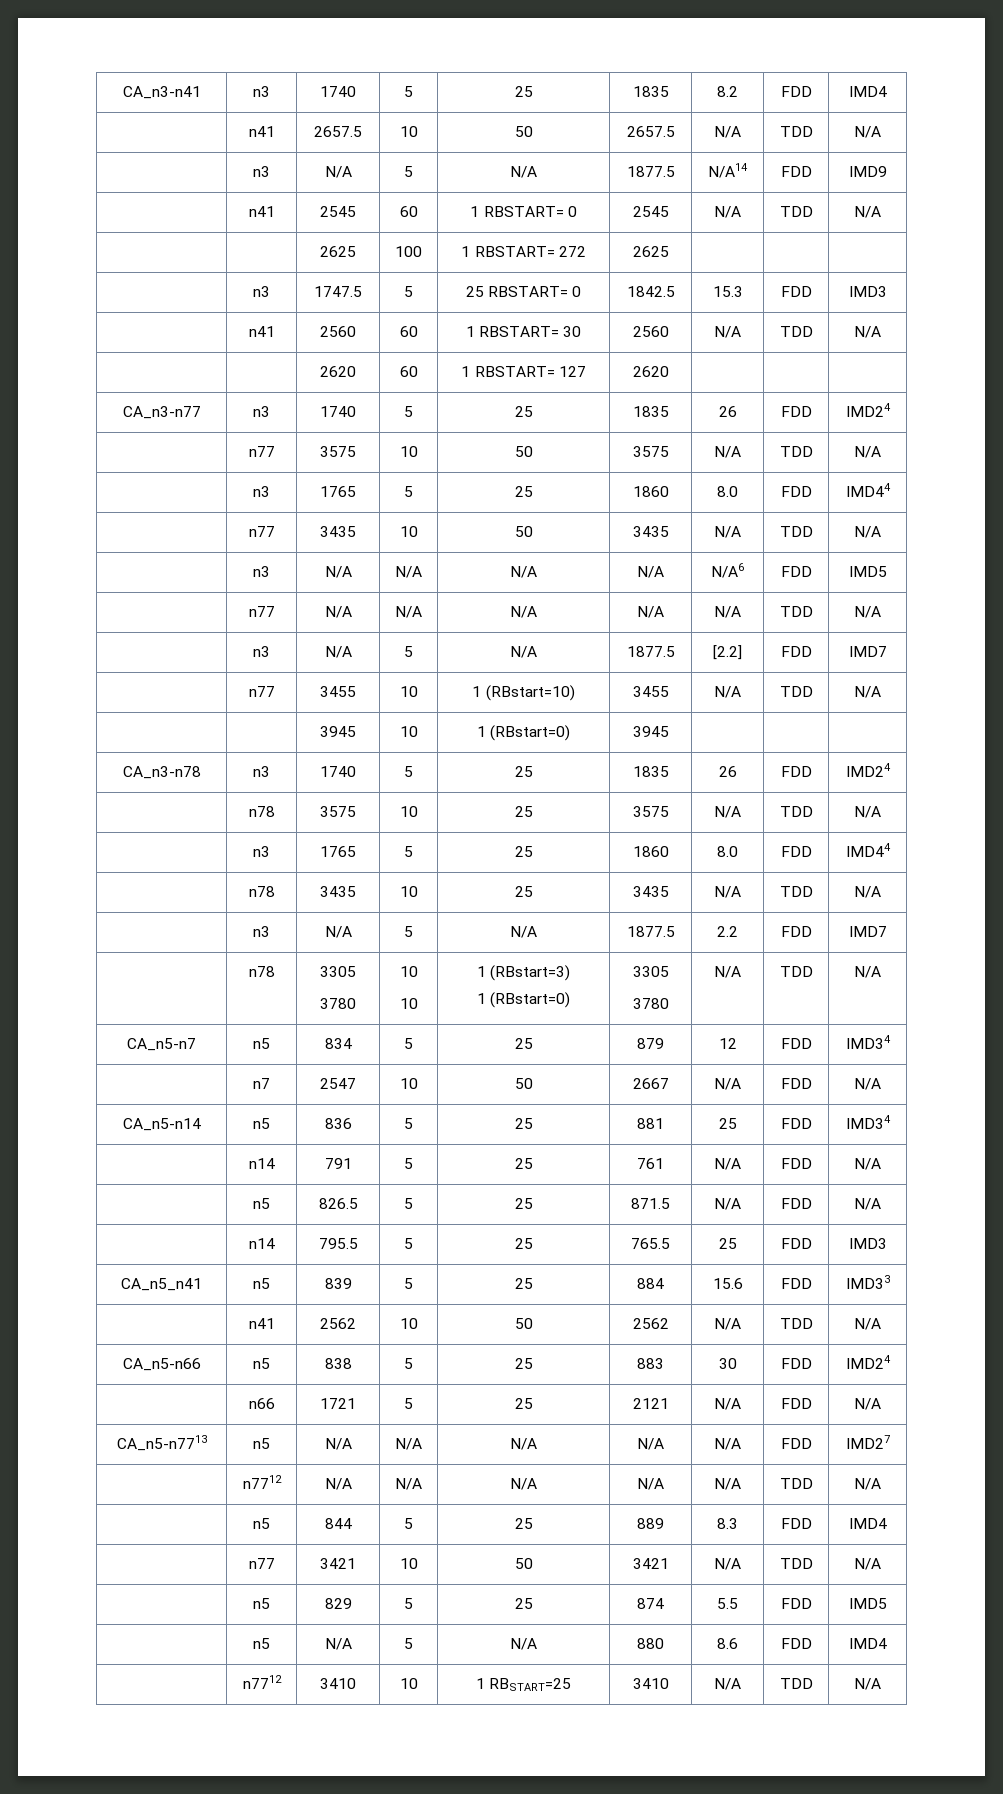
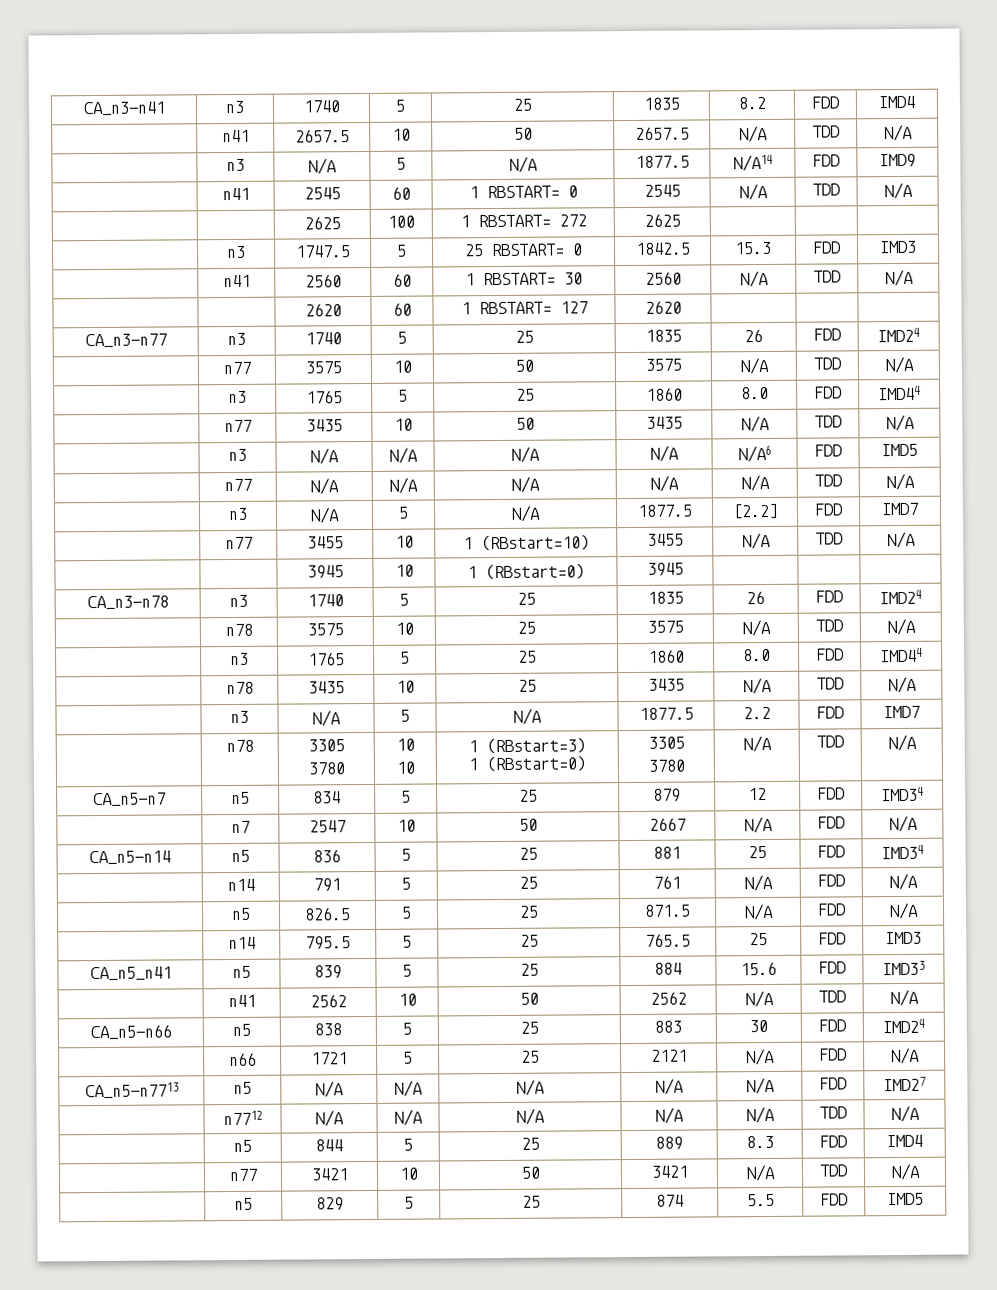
- | n5 | N/A | 5 | N/A | 880 | 8.6 | FDD | IMD4
- | n7712 | 3410 | 10 | 1 RBSTART=25 | 3410 | N/A | TDD | N/A

